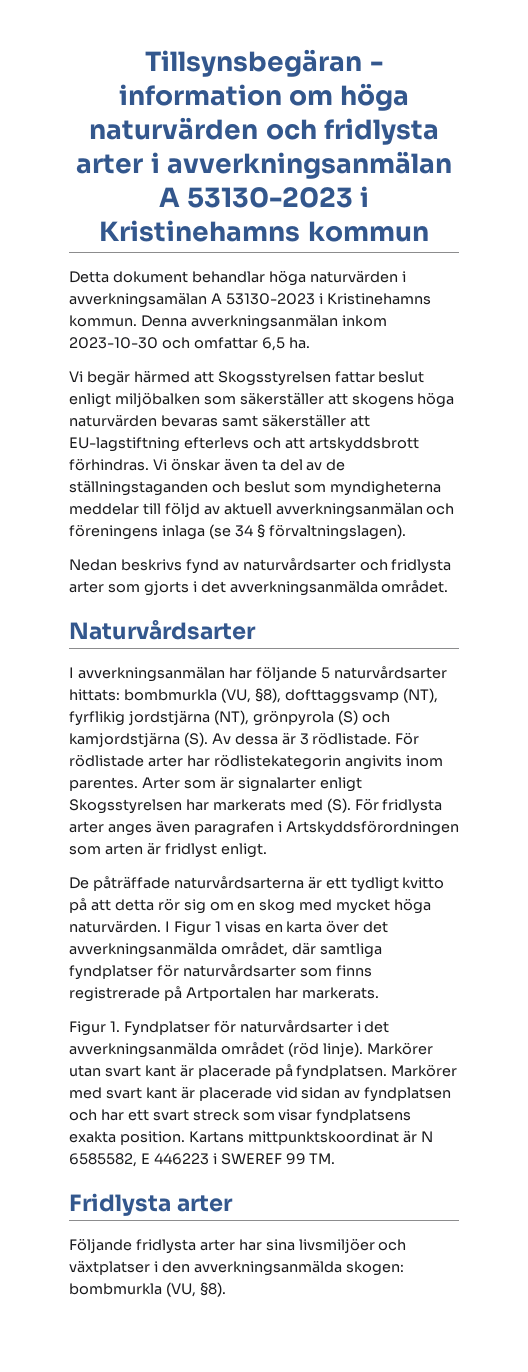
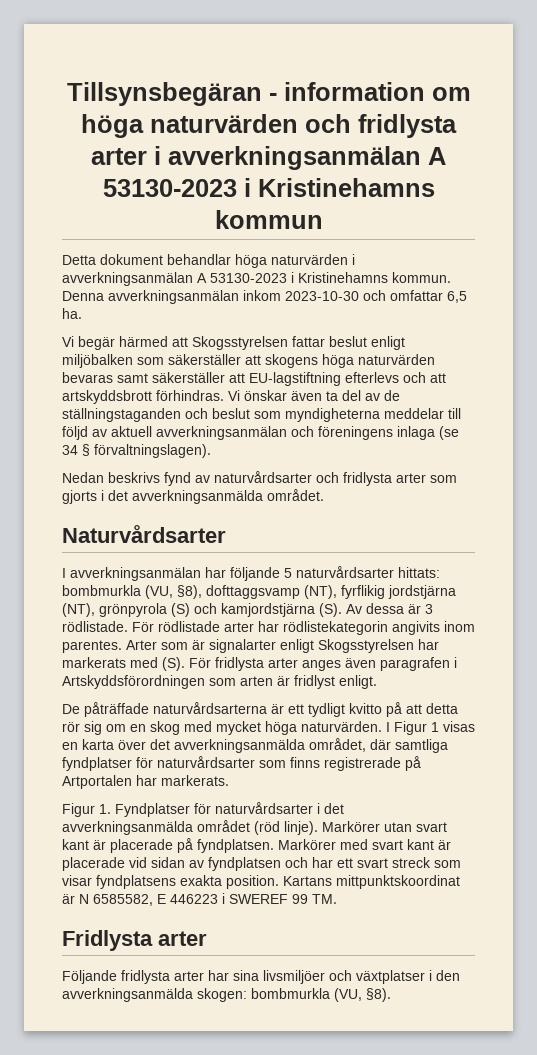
- Detta dokument behandlar höga naturvärden i avverkningsamälan A 53130-2023 i Kristinehamns kommun.
+ Detta dokument behandlar höga naturvärden i avverkningsanmälan A 53130-2023 i Kristinehamns kommun.

